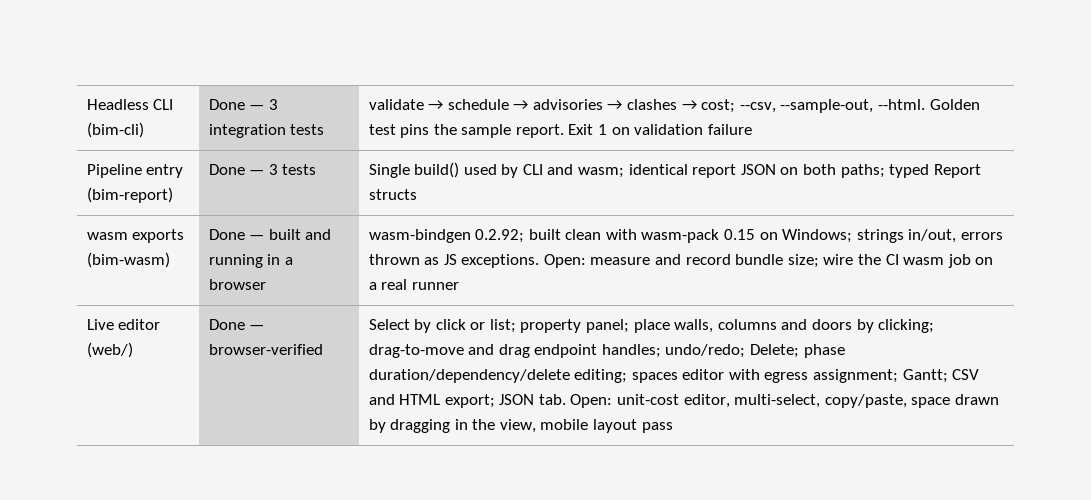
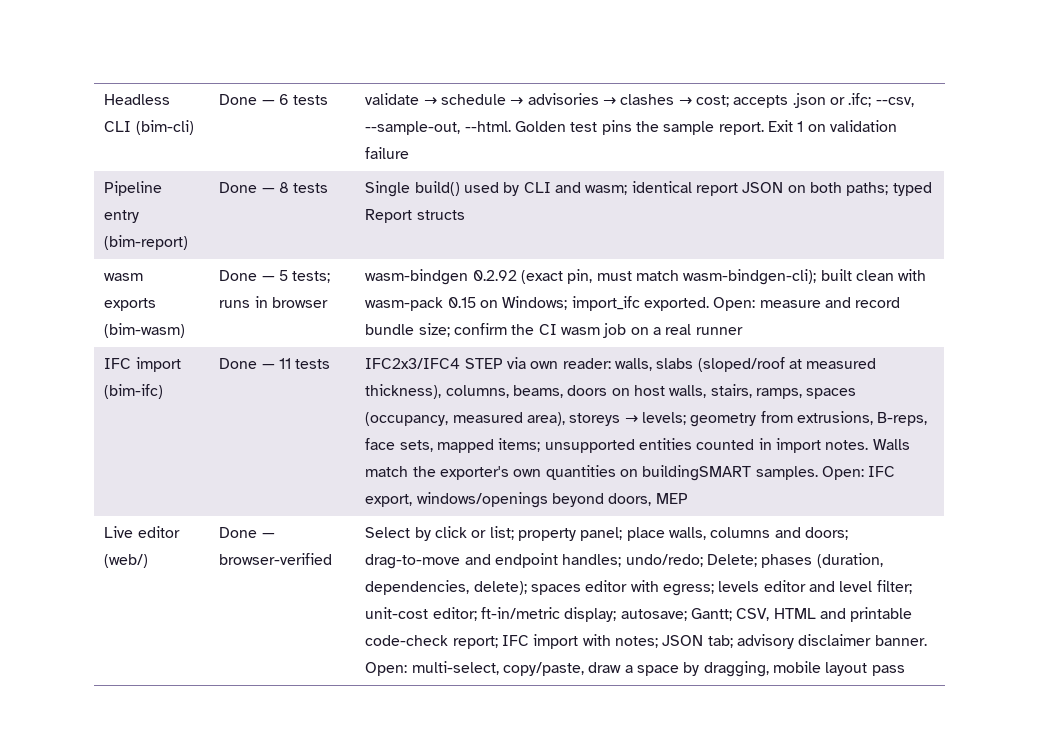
- Headless CLI (bim-cli) | Done — 3 integration tests | validate → schedule → advisories → clashes → cost; --csv, --sample-out, --html. Golden test pins the sample report. Exit 1 on validation failure
+ Headless CLI (bim-cli) | Done — 6 tests | validate → schedule → advisories → clashes → cost; accepts .json or .ifc; --csv, --sample-out, --html. Golden test pins the sample report. Exit 1 on validation failure
- Pipeline entry (bim-report) | Done — 3 tests | Single build() used by CLI and wasm; identical report JSON on both paths; typed Report structs
+ Pipeline entry (bim-report) | Done — 8 tests | Single build() used by CLI and wasm; identical report JSON on both paths; typed Report structs
- Done — built and running in a browser | wasm-bindgen 0.2.92; built clean with wasm-pack 0.15 on Windows; strings in/out, errors thrown as JS exceptions.
+ Done — 5 tests; runs in browser | wasm-bindgen 0.2.92 (exact pin, must match wasm-bindgen-cli); built clean with wasm-pack 0.15 on Windows; import_ifc exported.
- Open: measure and record bundle size; wire the CI wasm job on a real runner
+ Open: measure and record bundle size; confirm the CI wasm job on a real runner
+ IFC import (bim-ifc) | Done — 11 tests | IFC2x3/IFC4 STEP via own reader: walls, slabs (sloped/roof at measured thickness), columns, beams, doors on host walls, stairs, ramps, spaces (occupancy, measured area), storeys → levels; geometry from extrusions, B-reps, face sets, mapped items; unsupported entities counted in import notes. Walls match the exporter's own quantities on buildingSMART samples. Open: IFC export, windows/openings beyond doors, MEP
- Select by click or list; property panel; place walls, columns and doors by clicking; drag-to-move and drag endpoint handles; undo/redo; Delete; phase duration/dependency/delete editing; spaces editor with egress assignment; Gantt; CSV and HTML export; JSON tab. Open: unit-cost editor, multi-select, copy/paste, space drawn by dragging in the view, mobile layout pass
+ Select by click or list; property panel; place walls, columns and doors; drag-to-move and endpoint handles; undo/redo; Delete; phases (duration, dependencies, delete); spaces editor with egress; levels editor and level filter; unit-cost editor; ft-in/metric display; autosave; Gantt; CSV, HTML and printable code-check report; IFC import with notes; JSON tab; advisory disclaimer banner. Open: multi-select, copy/paste, draw a space by dragging, mobile layout pass

